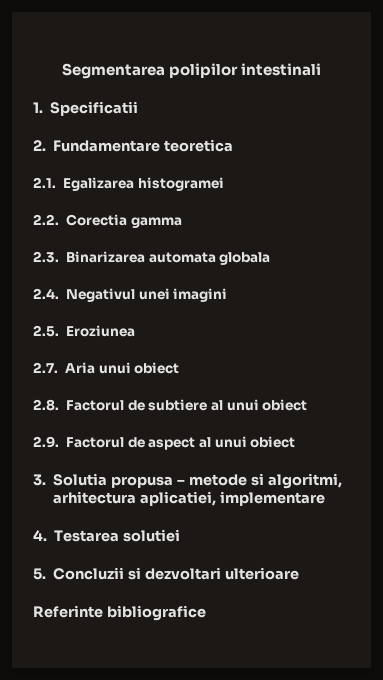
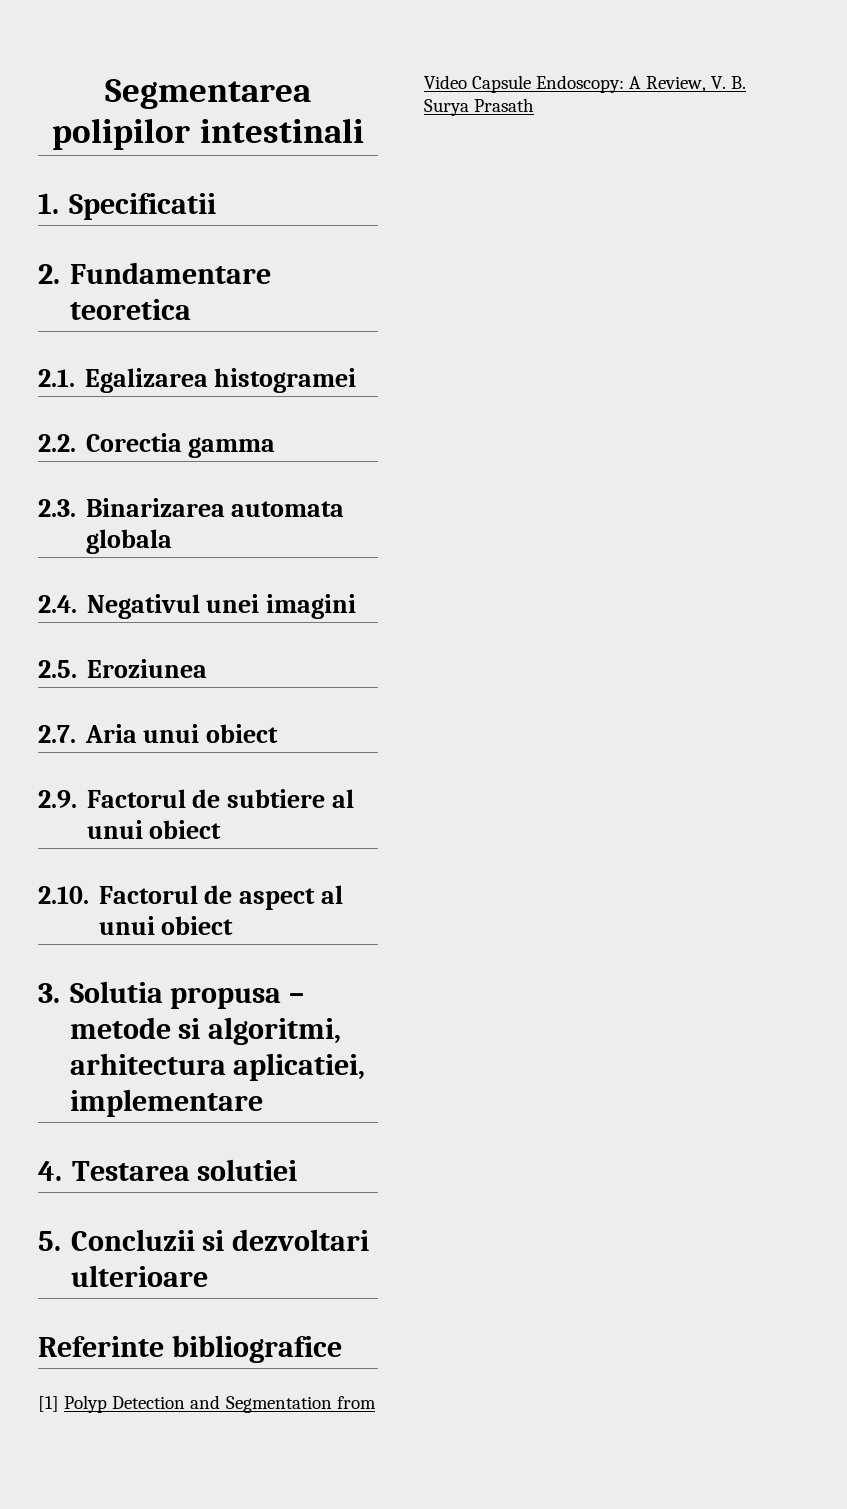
- 2.8. Factorul de subtiere al unui obiect
+ 2.9. Factorul de subtiere al unui obiect
- 2.9. Factorul de aspect al unui obiect
+ 2.10. Factorul de aspect al unui obiect
+ [1] Polyp Detection and Segmentation from Video Capsule Endoscopy: A Review, V. B. Surya Prasath

